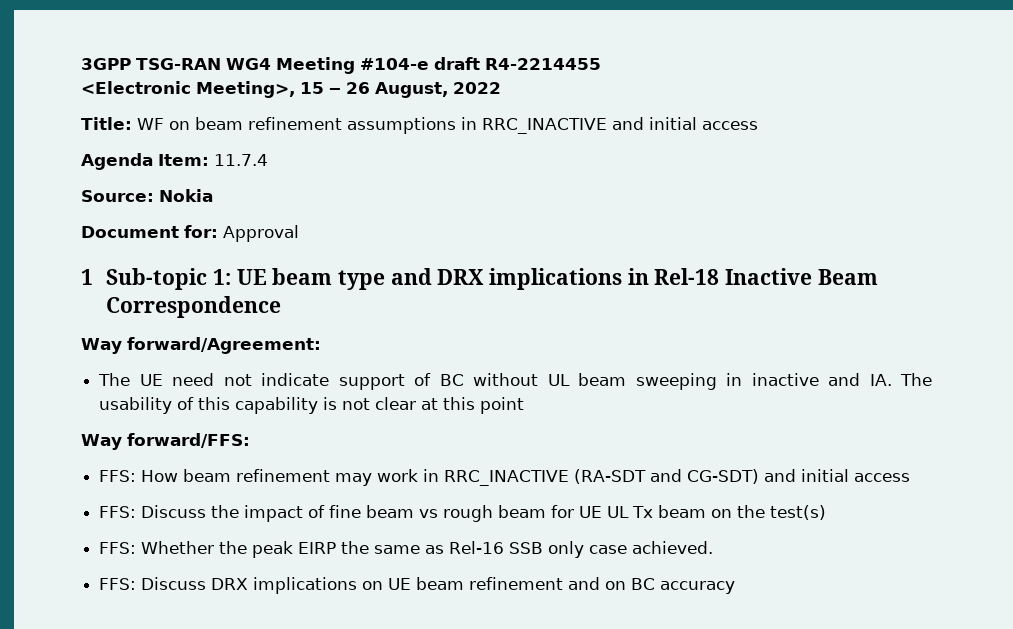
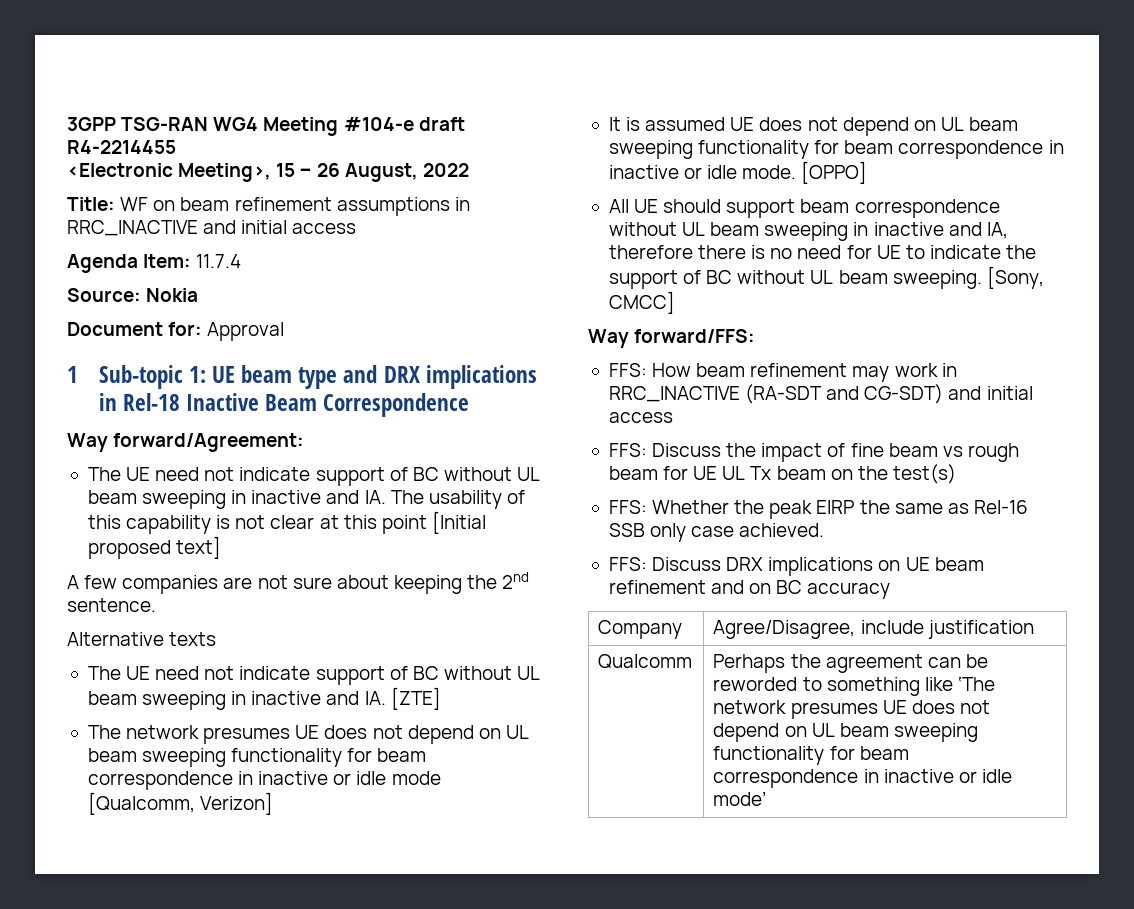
- The UE need not indicate support of BC without UL beam sweeping in inactive and IA. The usability of this capability is not clear at this point
+ The UE need not indicate support of BC without UL beam sweeping in inactive and IA. The usability of this capability is not clear at this point [Initial proposed text]
+ A few companies are not sure about keeping the 2nd sentence.
+ Alternative texts
+ The UE need not indicate support of BC without UL beam sweeping in inactive and IA. [ZTE]
+ The network presumes UE does not depend on UL beam sweeping functionality for beam correspondence in inactive or idle mode [Qualcomm, Verizon]
+ It is assumed UE does not depend on UL beam sweeping functionality for beam correspondence in inactive or idle mode. [OPPO]
+ All UE should support beam correspondence without UL beam sweeping in inactive and IA, therefore there is no need for UE to indicate the support of BC without UL beam sweeping. [Sony, CMCC]
+ Company | Agree/Disagree, include justification
+ Qualcomm | Perhaps the agreement can be reworded to something like ‘The network presumes UE does not depend on UL beam sweeping functionality for beam correspondence in inactive or idle mode’

